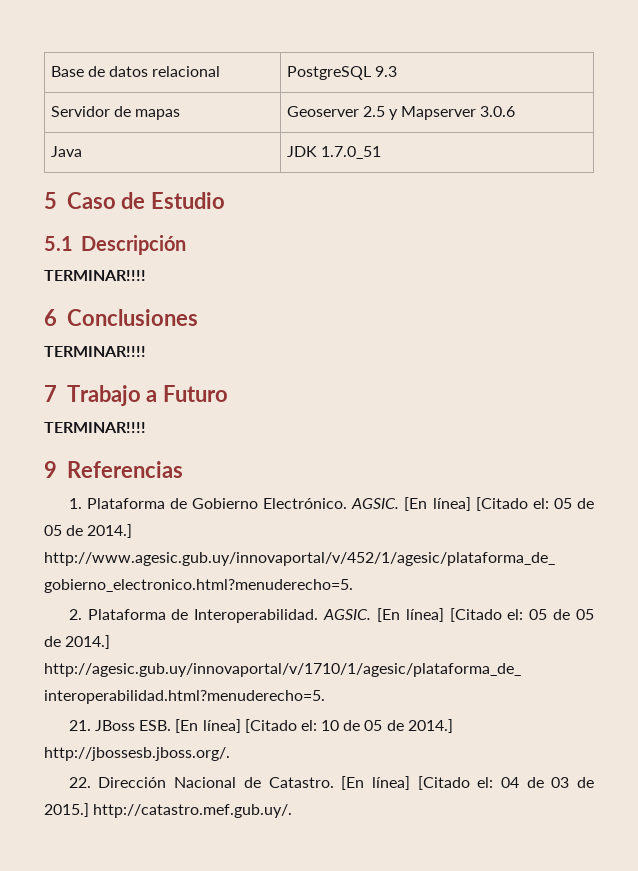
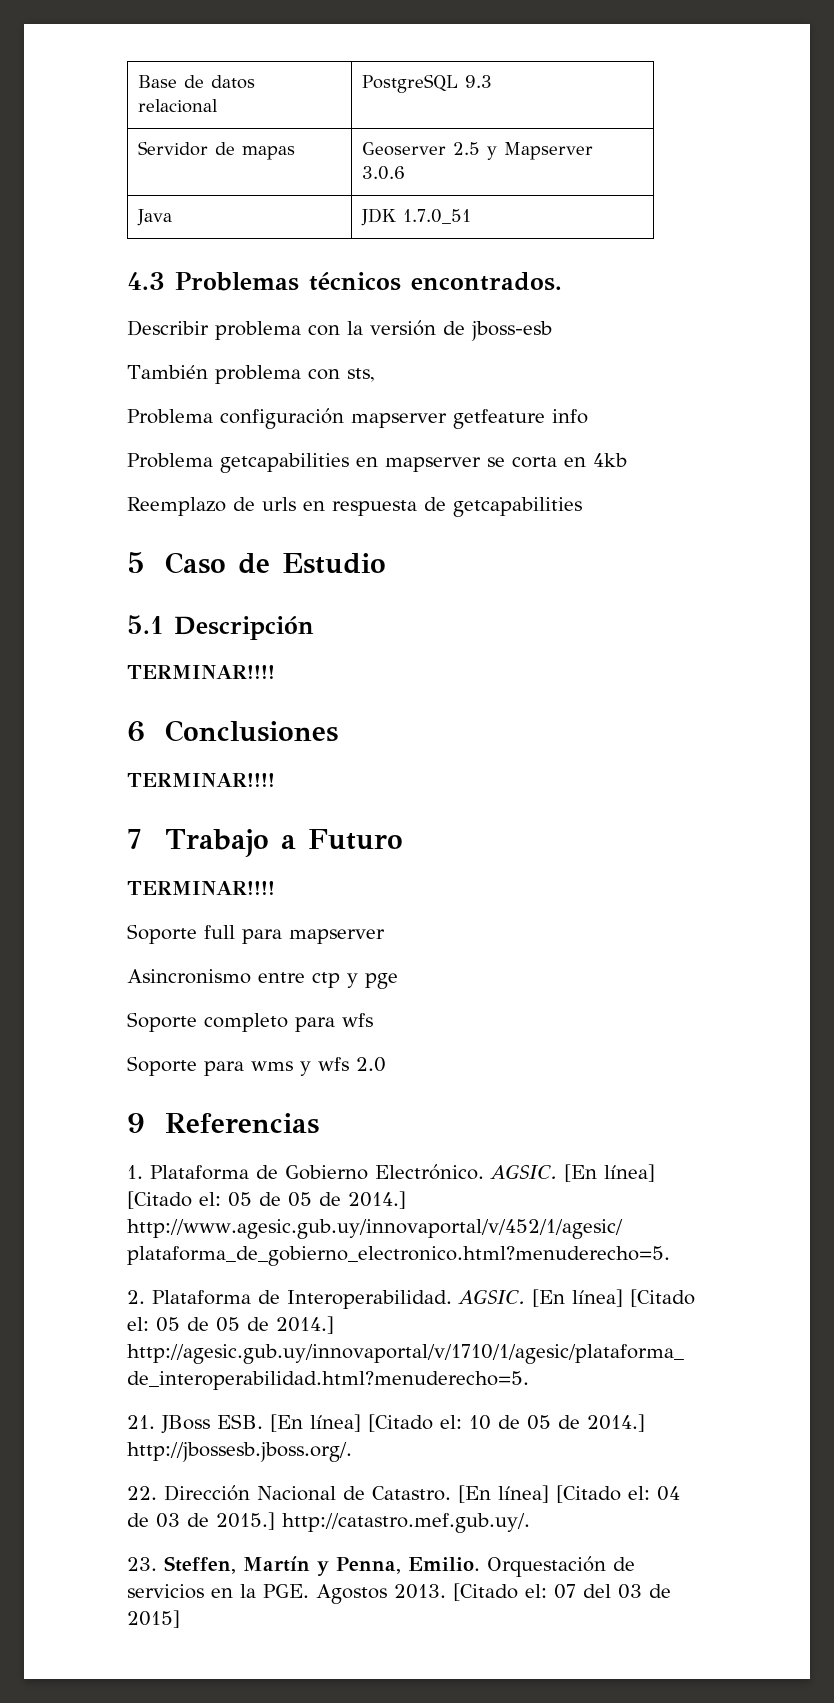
+ 4.3 Problemas técnicos encontrados.
+ Describir problema con la versión de jboss-esb
+ También problema con sts,
+ Problema configuración mapserver getfeature info
+ Problema getcapabilities en mapserver se corta en 4kb
+ Reemplazo de urls en respuesta de getcapabilities
+ Soporte full para mapserver
+ Asincronismo entre ctp y pge
+ Soporte completo para wfs
+ Soporte para wms y wfs 2.0
+ 23. Steffen, Martín y Penna, Emilio. Orquestación de servicios en la PGE. Agostos 2013. [Citado el: 07 del 03 de 2015]

